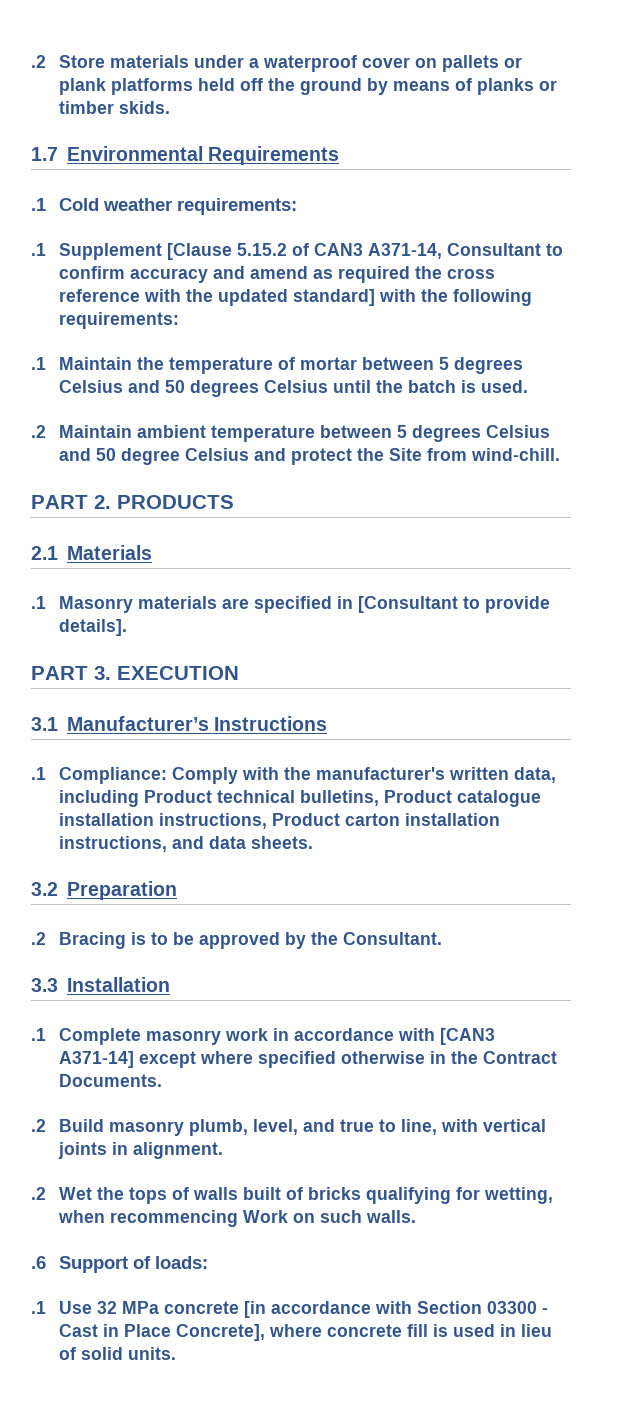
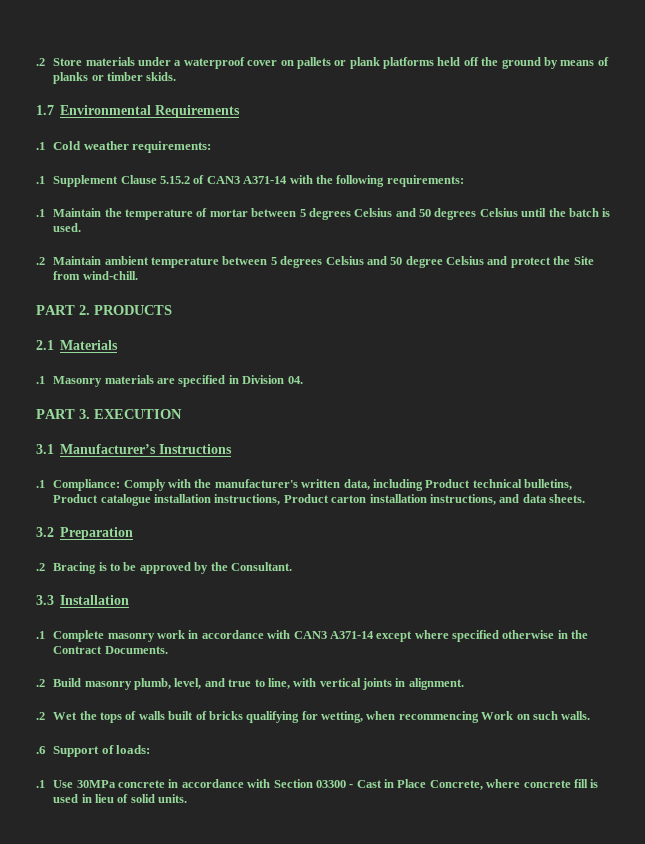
- .1 Supplement [Clause 5.15.2 of CAN3 A371-14, Consultant to confirm accuracy and amend as required the cross reference with the updated standard] with the following requirements:
+ .1 Supplement Clause 5.15.2 of CAN3 A371-14 with the following requirements:
- .1 Masonry materials are specified in [Consultant to provide details].
+ .1 Masonry materials are specified in Division 04.
- .1 Complete masonry work in accordance with [CAN3 A371-14] except where specified otherwise in the Contract Documents.
+ .1 Complete masonry work in accordance with CAN3 A371-14 except where specified otherwise in the Contract Documents.
- .1 Use 32 MPa concrete [in accordance with Section 03300 - Cast in Place Concrete], where concrete fill is used in lieu of solid units.
+ .1 Use 30MPa concrete in accordance with Section 03300 - Cast in Place Concrete, where concrete fill is used in lieu of solid units.

